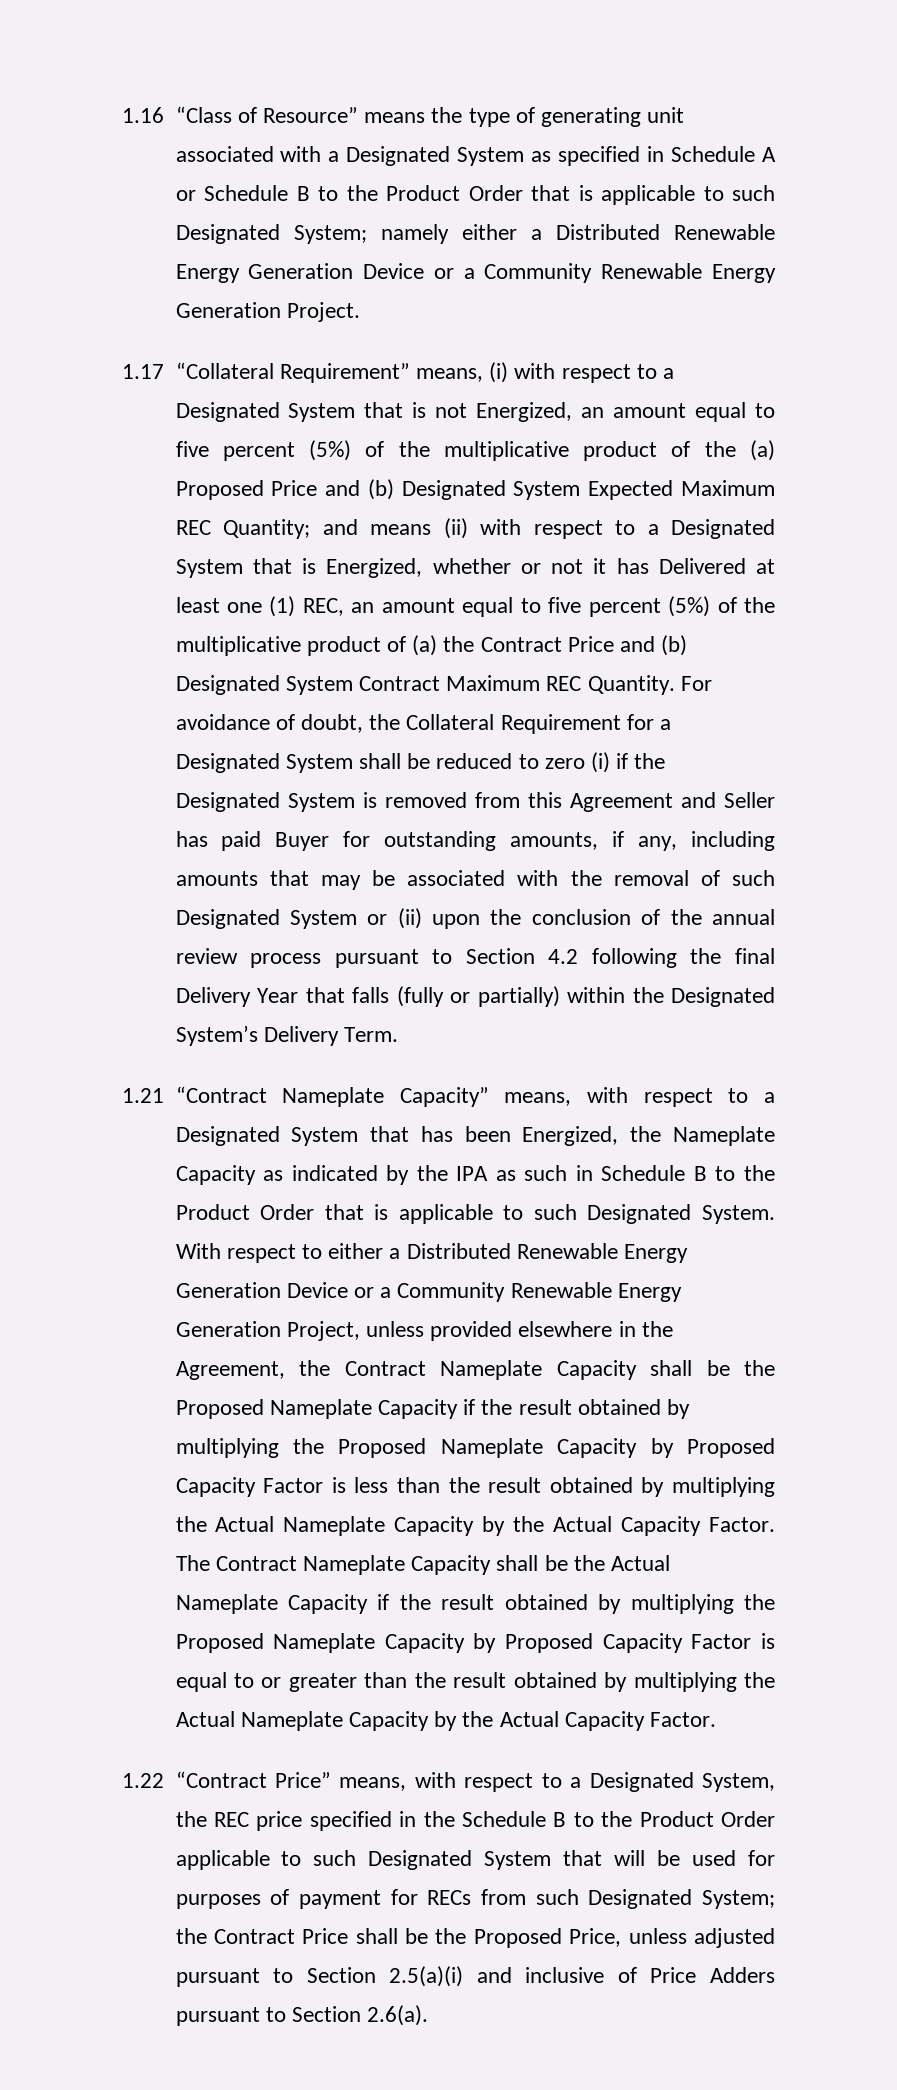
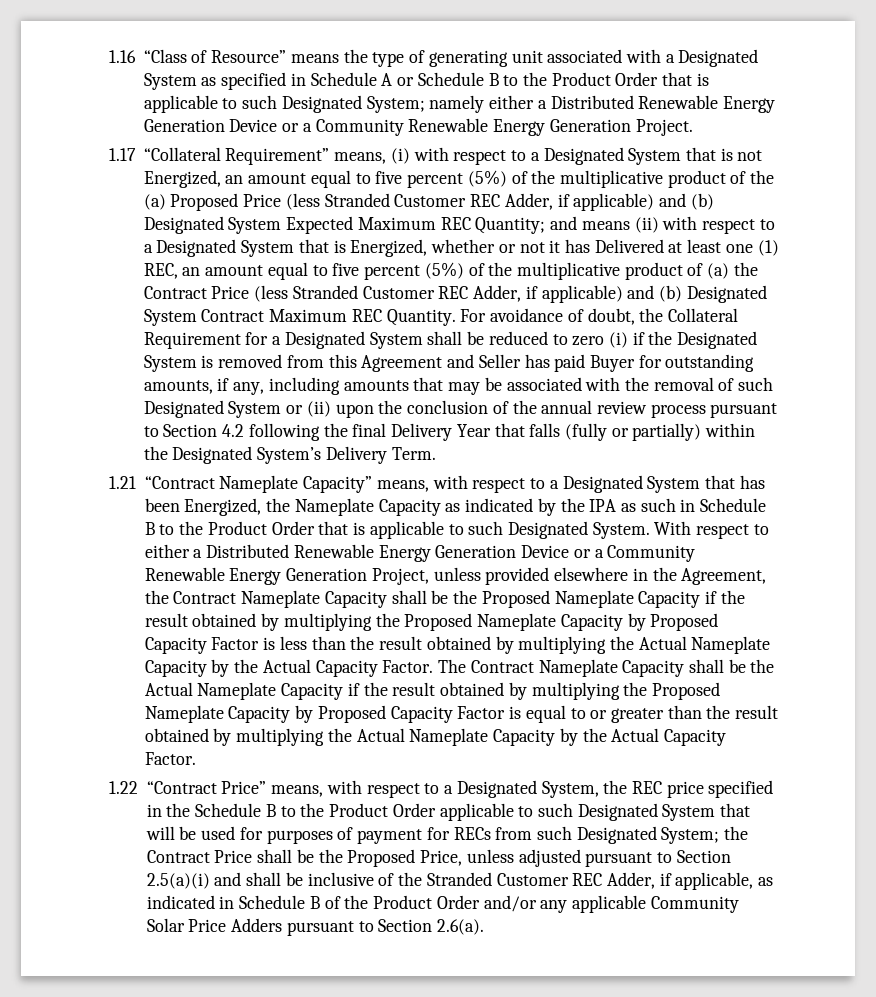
- 1.17 “Collateral Requirement” means, (i) with respect to a Designated System that is not Energized, an amount equal to five percent (5%) of the multiplicative product of the (a) Proposed Price and (b) Designated System Expected Maximum REC Quantity;
+ 1.17 “Collateral Requirement” means, (i) with respect to a Designated System that is not Energized, an amount equal to five percent (5%) of the multiplicative product of the (a) Proposed Price (less Stranded Customer REC Adder, if applicable) and (b) Designated System Expected Maximum REC Quantity;
- and means (ii) with respect to a Designated System that is Energized, whether or not it has Delivered at least one (1) REC, an amount equal to five percent (5%) of the multiplicative product of (a) the Contract Price and (b) Designated System Contract Maximum REC Quantity.
+ and means (ii) with respect to a Designated System that is Energized, whether or not it has Delivered at least one (1) REC, an amount equal to five percent (5%) of the multiplicative product of (a) the Contract Price (less Stranded Customer REC Adder, if applicable) and (b) Designated System Contract Maximum REC Quantity.
- the Contract Price shall be the Proposed Price, unless adjusted pursuant to Section 2.5(a)(i) and inclusive of Price Adders pursuant to Section 2.6(a).
+ the Contract Price shall be the Proposed Price, unless adjusted pursuant to Section 2.5(a)(i) and shall be inclusive of the Stranded Customer REC Adder, if applicable, as indicated in Schedule B of the Product Order and/or any applicable Community Solar Price Adders pursuant to Section 2.6(a).

